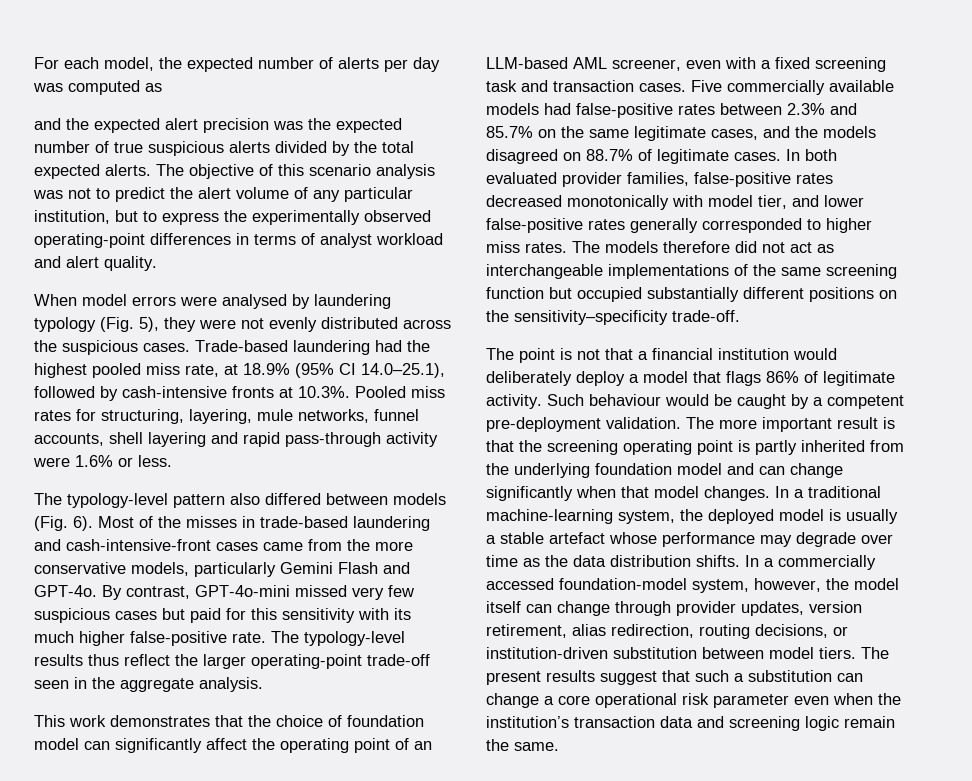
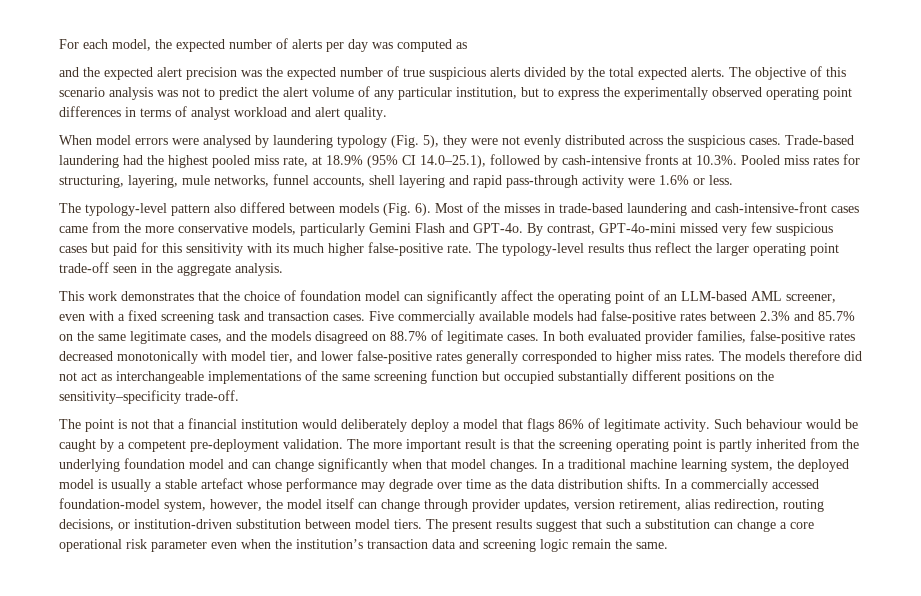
- The objective of this scenario analysis was not to predict the alert volume of any particular institution, but to express the experimentally observed operating-point differences in terms of analyst workload and alert quality.
+ The objective of this scenario analysis was not to predict the alert volume of any particular institution, but to express the experimentally observed operating point differences in terms of analyst workload and alert quality.
- The typology-level results thus reflect the larger operating-point trade-off seen in the aggregate analysis.
+ The typology-level results thus reflect the larger operating point trade-off seen in the aggregate analysis.
- In a traditional machine-learning system, the deployed model is usually a stable artefact whose performance may degrade over time as the data distribution shifts.
+ In a traditional machine learning system, the deployed model is usually a stable artefact whose performance may degrade over time as the data distribution shifts.

